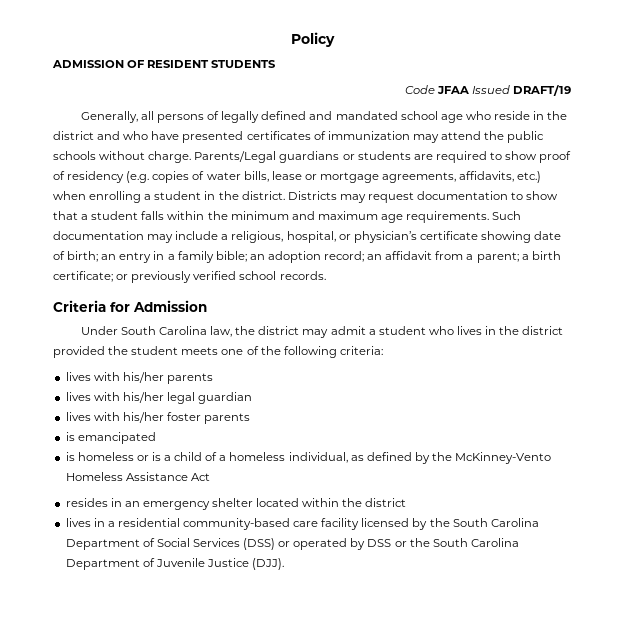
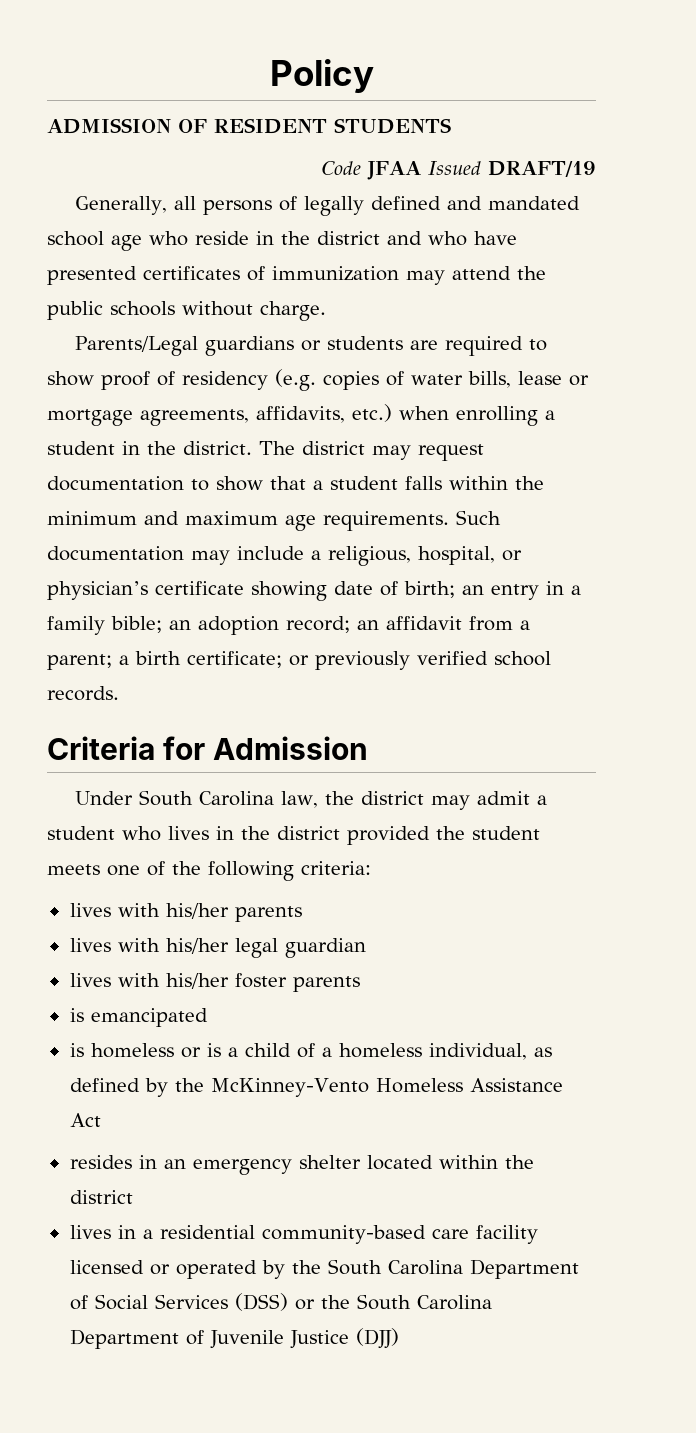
- Generally, all persons of legally defined and mandated school age who reside in the district and who have presented certificates of immunization may attend the public schools without charge. Parents/Legal guardians or students are required to show proof of residency (e.g. copies of water bills, lease or mortgage agreements, affidavits, etc.) when enrolling a student in the district.
+ Generally, all persons of legally defined and mandated school age who reside in the district and who have presented certificates of immunization may attend the public schools without charge.
+ Parents/Legal guardians or students are required to show proof of residency (e.g. copies of water bills, lease or mortgage agreements, affidavits, etc.) when enrolling a student in the district.
- Districts may request documentation to show that a student falls within the minimum and maximum age requirements.
+ The district may request documentation to show that a student falls within the minimum and maximum age requirements.
- lives in a residential community-based care facility licensed by the South Carolina Department of Social Services (DSS) or operated by DSS or the South Carolina Department of Juvenile Justice (DJJ).
+ lives in a residential community-based care facility licensed or operated by the South Carolina Department of Social Services (DSS) or the South Carolina Department of Juvenile Justice (DJJ)

